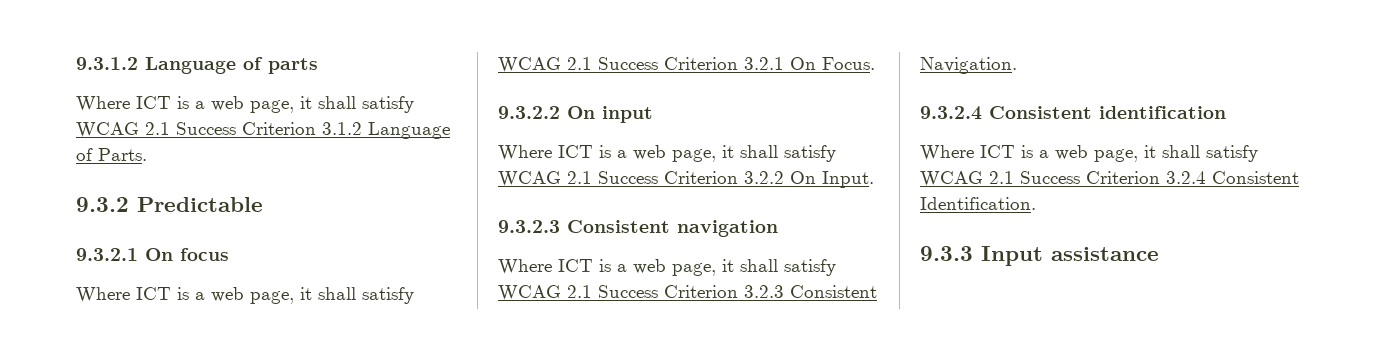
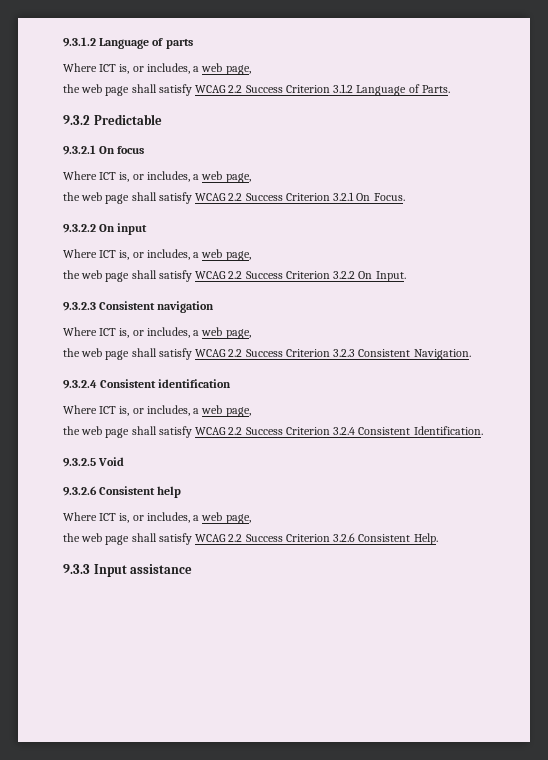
  9.3.1.2 Language of parts
- Where ICT is a web page, it shall satisfy WCAG 2.1 Success Criterion 3.1.2 Language of Parts.
+ Where ICT is, or includes, a web page,
+ the web page shall satisfy WCAG 2.2 Success Criterion 3.1.2 Language of Parts.
  9.3.2.1 On focus
- Where ICT is a web page, it shall satisfy WCAG 2.1 Success Criterion 3.2.1 On Focus.
+ Where ICT is, or includes, a web page,
+ the web page shall satisfy WCAG 2.2 Success Criterion 3.2.1 On Focus.
  9.3.2.2 On input
- Where ICT is a web page, it shall satisfy WCAG 2.1 Success Criterion 3.2.2 On Input.
+ Where ICT is, or includes, a web page,
+ the web page shall satisfy WCAG 2.2 Success Criterion 3.2.2 On Input.
  9.3.2.3 Consistent navigation
- Where ICT is a web page, it shall satisfy WCAG 2.1 Success Criterion 3.2.3 Consistent Navigation.
+ Where ICT is, or includes, a web page,
+ the web page shall satisfy WCAG 2.2 Success Criterion 3.2.3 Consistent Navigation.
  9.3.2.4 Consistent identification
- Where ICT is a web page, it shall satisfy WCAG 2.1 Success Criterion 3.2.4 Consistent Identification.
+ Where ICT is, or includes, a web page,
+ the web page shall satisfy WCAG 2.2 Success Criterion 3.2.4 Consistent Identification.
+ 9.3.2.5 Void
+ 9.3.2.6 Consistent help
+ Where ICT is, or includes, a web page,
+ the web page shall satisfy WCAG 2.2 Success Criterion 3.2.6 Consistent Help.

